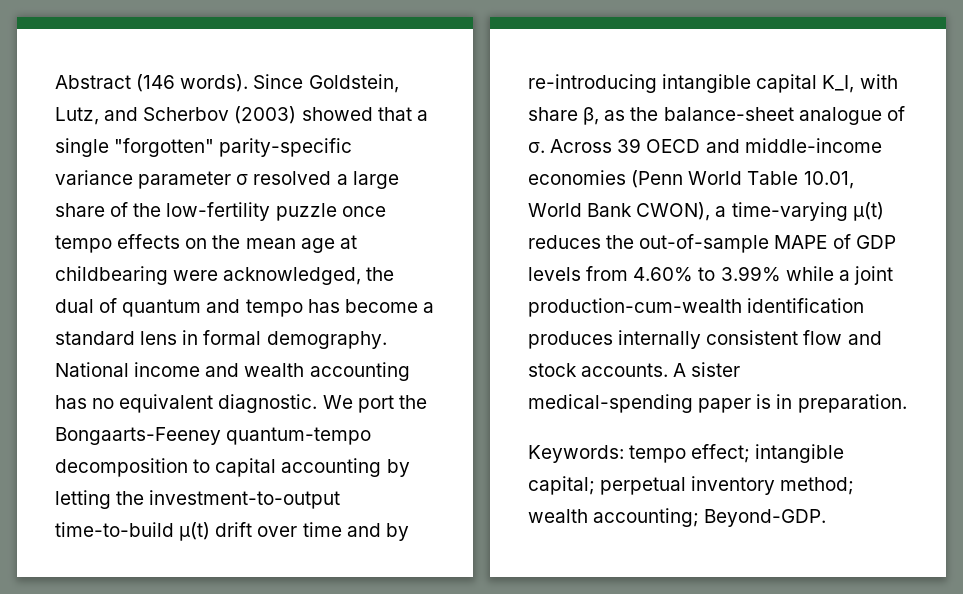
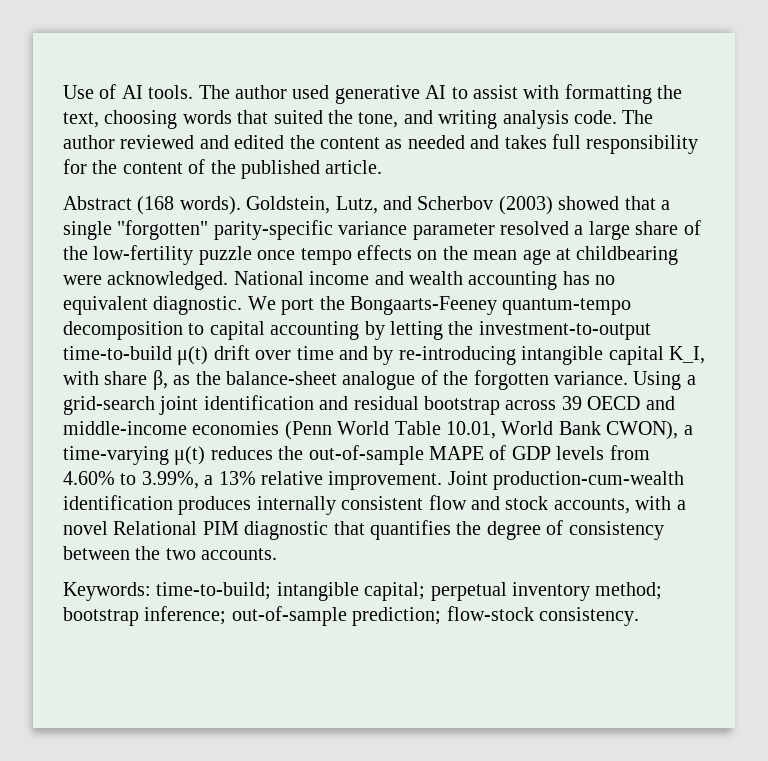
- Abstract (146 words). Since Goldstein, Lutz, and Scherbov (2003) showed that a single "forgotten" parity-specific variance parameter σ resolved a large share of the low-fertility puzzle once tempo effects on the mean age at childbearing were acknowledged, the dual of quantum and tempo has become a standard lens in formal demography.
+ Use of AI tools. The author used generative AI to assist with formatting the text, choosing words that suited the tone, and writing analysis code. The author reviewed and edited the content as needed and takes full responsibility for the content of the published article.
+ Abstract (168 words). Goldstein, Lutz, and Scherbov (2003) showed that a single "forgotten" parity-specific variance parameter resolved a large share of the low-fertility puzzle once tempo effects on the mean age at childbearing were acknowledged.
- We port the Bongaarts-Feeney quantum-tempo decomposition to capital accounting by letting the investment-to-output time-to-build μ(t) drift over time and by re-introducing intangible capital K_I, with share β, as the balance-sheet analogue of σ. Across 39 OECD and middle-income economies (Penn World Table 10.01, World Bank CWON), a time-varying μ(t) reduces the out-of-sample MAPE of GDP levels from 4.60% to 3.99% while a joint production-cum-wealth identification produces internally consistent flow and stock accounts. A sister medical-spending paper is in preparation.
+ We port the Bongaarts-Feeney quantum-tempo decomposition to capital accounting by letting the investment-to-output time-to-build μ(t) drift over time and by re-introducing intangible capital K_I, with share β, as the balance-sheet analogue of the forgotten variance. Using a grid-search joint identification and residual bootstrap across 39 OECD and middle-income economies (Penn World Table 10.01, World Bank CWON), a time-varying μ(t) reduces the out-of-sample MAPE of GDP levels from 4.60% to 3.99%, a 13% relative improvement. Joint production-cum-wealth identification produces internally consistent flow and stock accounts, with a novel Relational PIM diagnostic that quantifies the degree of consistency between the two accounts.
- Keywords: tempo effect; intangible capital; perpetual inventory method; wealth accounting; Beyond-GDP.
+ Keywords: time-to-build; intangible capital; perpetual inventory method; bootstrap inference; out-of-sample prediction; flow-stock consistency.

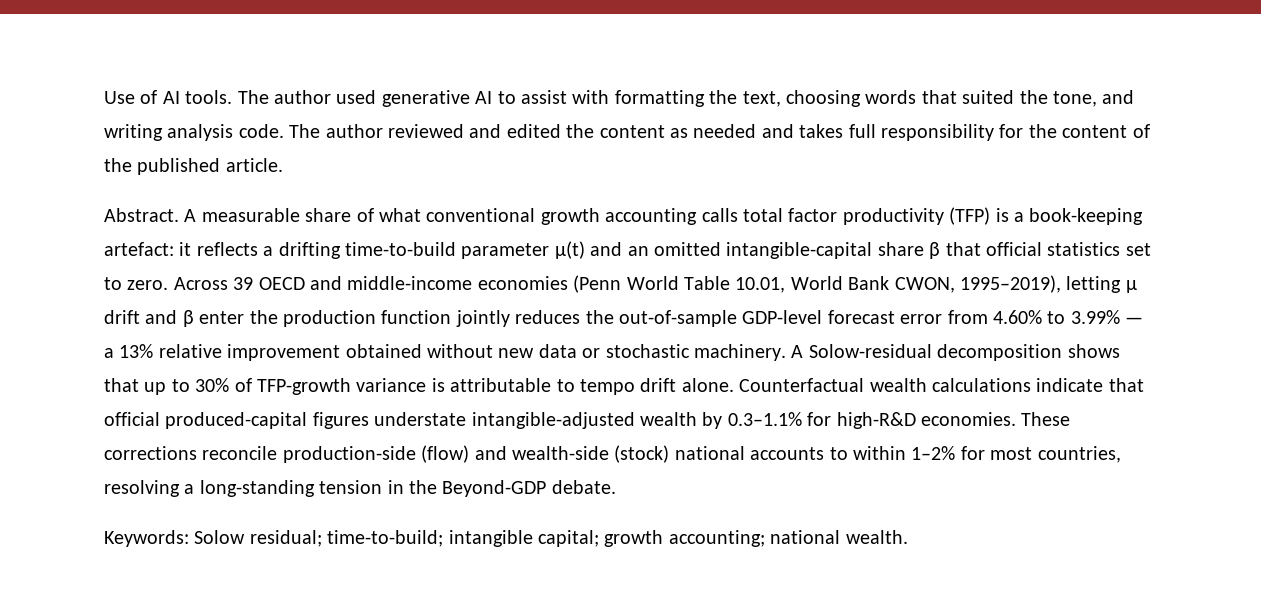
- Abstract (168 words). Goldstein, Lutz, and Scherbov (2003) showed that a single "forgotten" parity-specific variance parameter resolved a large share of the low-fertility puzzle once tempo effects on the mean age at childbearing were acknowledged. National income and wealth accounting has no equivalent diagnostic. We port the Bongaarts-Feeney quantum-tempo decomposition to capital accounting by letting the investment-to-output time-to-build μ(t) drift over time and by re-introducing intangible capital K_I, with share β, as the balance-sheet analogue of the forgotten variance. Using a grid-search joint identification and residual bootstrap across 39 OECD and middle-income economies (Penn World Table 10.01, World Bank CWON), a time-varying μ(t) reduces the out-of-sample MAPE of GDP levels from 4.60% to 3.99%, a 13% relative improvement. Joint production-cum-wealth identification produces internally consistent flow and stock accounts, with a novel Relational PIM diagnostic that quantifies the degree of consistency between the two accounts.
+ Abstract. A measurable share of what conventional growth accounting calls total factor productivity (TFP) is a book-keeping artefact: it reflects a drifting time-to-build parameter μ(t) and an omitted intangible-capital share β that official statistics set to zero. Across 39 OECD and middle-income economies (Penn World Table 10.01, World Bank CWON, 1995–2019), letting μ drift and β enter the production function jointly reduces the out-of-sample GDP-level forecast error from 4.60% to 3.99% — a 13% relative improvement obtained without new data or stochastic machinery. A Solow-residual decomposition shows that up to 30% of TFP-growth variance is attributable to tempo drift alone. Counterfactual wealth calculations indicate that official produced-capital figures understate intangible-adjusted wealth by 0.3–1.1% for high-R&D economies. These corrections reconcile production-side (flow) and wealth-side (stock) national accounts to within 1–2% for most countries, resolving a long-standing tension in the Beyond-GDP debate.
- Keywords: time-to-build; intangible capital; perpetual inventory method; bootstrap inference; out-of-sample prediction; flow-stock consistency.
+ Keywords: Solow residual; time-to-build; intangible capital; growth accounting; national wealth.

